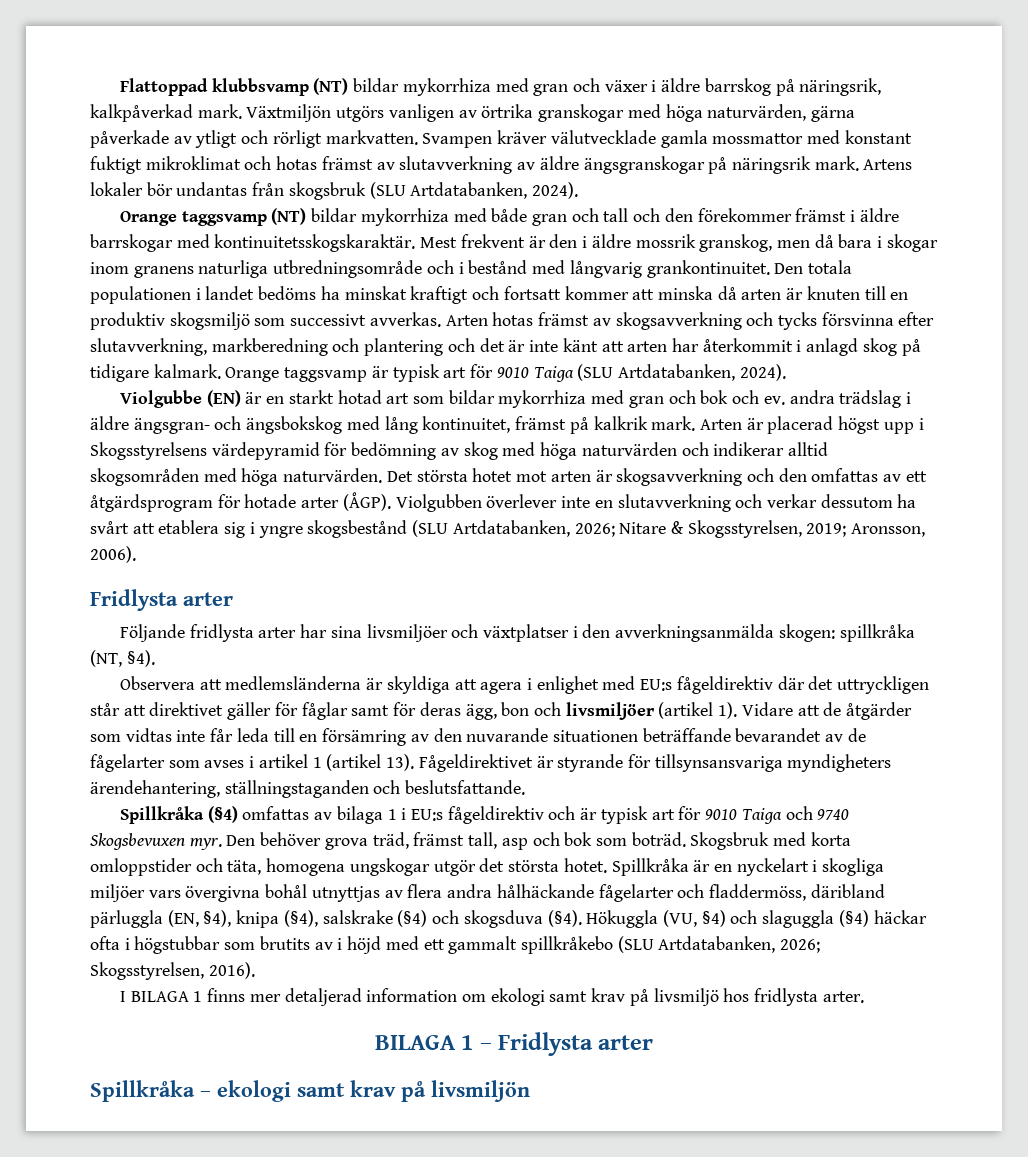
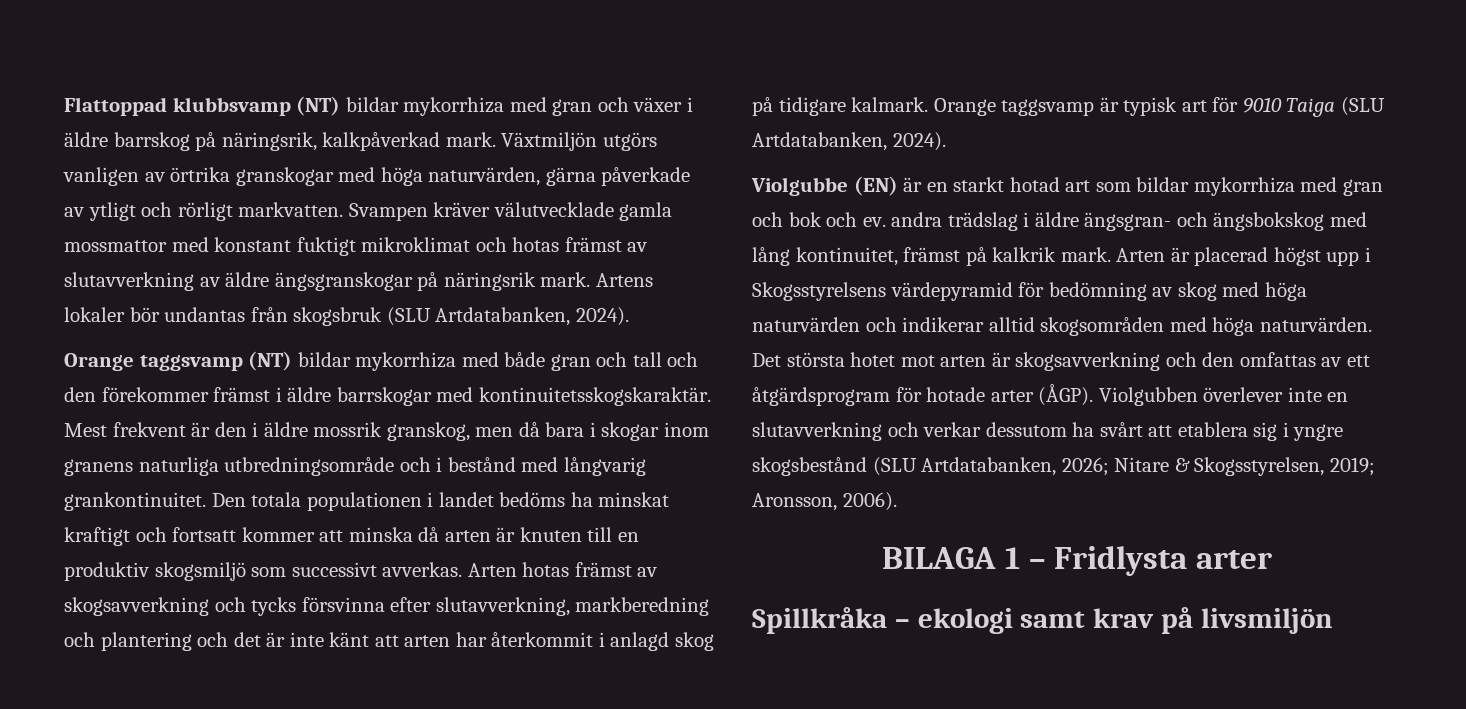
  Violgubben överlever inte en slutavverkning och verkar dessutom ha svårt att etablera sig i yngre skogsbestånd (SLU Artdatabanken, 2026; Nitare & Skogsstyrelsen, 2019; Aronsson, 2006).
- Fridlysta arter
- Följande fridlysta arter har sina livsmiljöer och växtplatser i den avverkningsanmälda skogen: spillkråka (NT, §4).
- Observera att medlemsländerna är skyldiga att agera i enlighet med EU:s fågeldirektiv där det uttryckligen står att direktivet gäller för fåglar samt för deras ägg, bon och livsmiljöer (artikel 1). Vidare att de åtgärder som vidtas inte får leda till en försämring av den nuvarande situationen beträffande bevarandet av de fågelarter som avses i artikel 1 (artikel 13). Fågeldirektivet är styrande för tillsynsansvariga myndigheters ärendehantering, ställningstaganden och beslutsfattande.
- Spillkråka (§4) omfattas av bilaga 1 i EU:s fågeldirektiv och är typisk art för 9010 Taiga och 9740 Skogsbevuxen myr. Den behöver grova träd, främst tall, asp och bok som boträd. Skogsbruk med korta omloppstider och täta, homogena ungskogar utgör det största hotet. Spillkråka är en nyckelart i skogliga miljöer vars övergivna bohål utnyttjas av flera andra hålhäckande fågelarter och fladdermöss, däribland pärluggla (EN, §4), knipa (§4), salskrake (§4) och skogsduva (§4). Hökuggla (VU, §4) och slaguggla (§4) häckar ofta i högstubbar som brutits av i höjd med ett gammalt spillkråkebo (SLU Artdatabanken, 2026; Skogsstyrelsen, 2016).
- I BILAGA 1 finns mer detaljerad information om ekologi samt krav på livsmiljö hos fridlysta arter.

